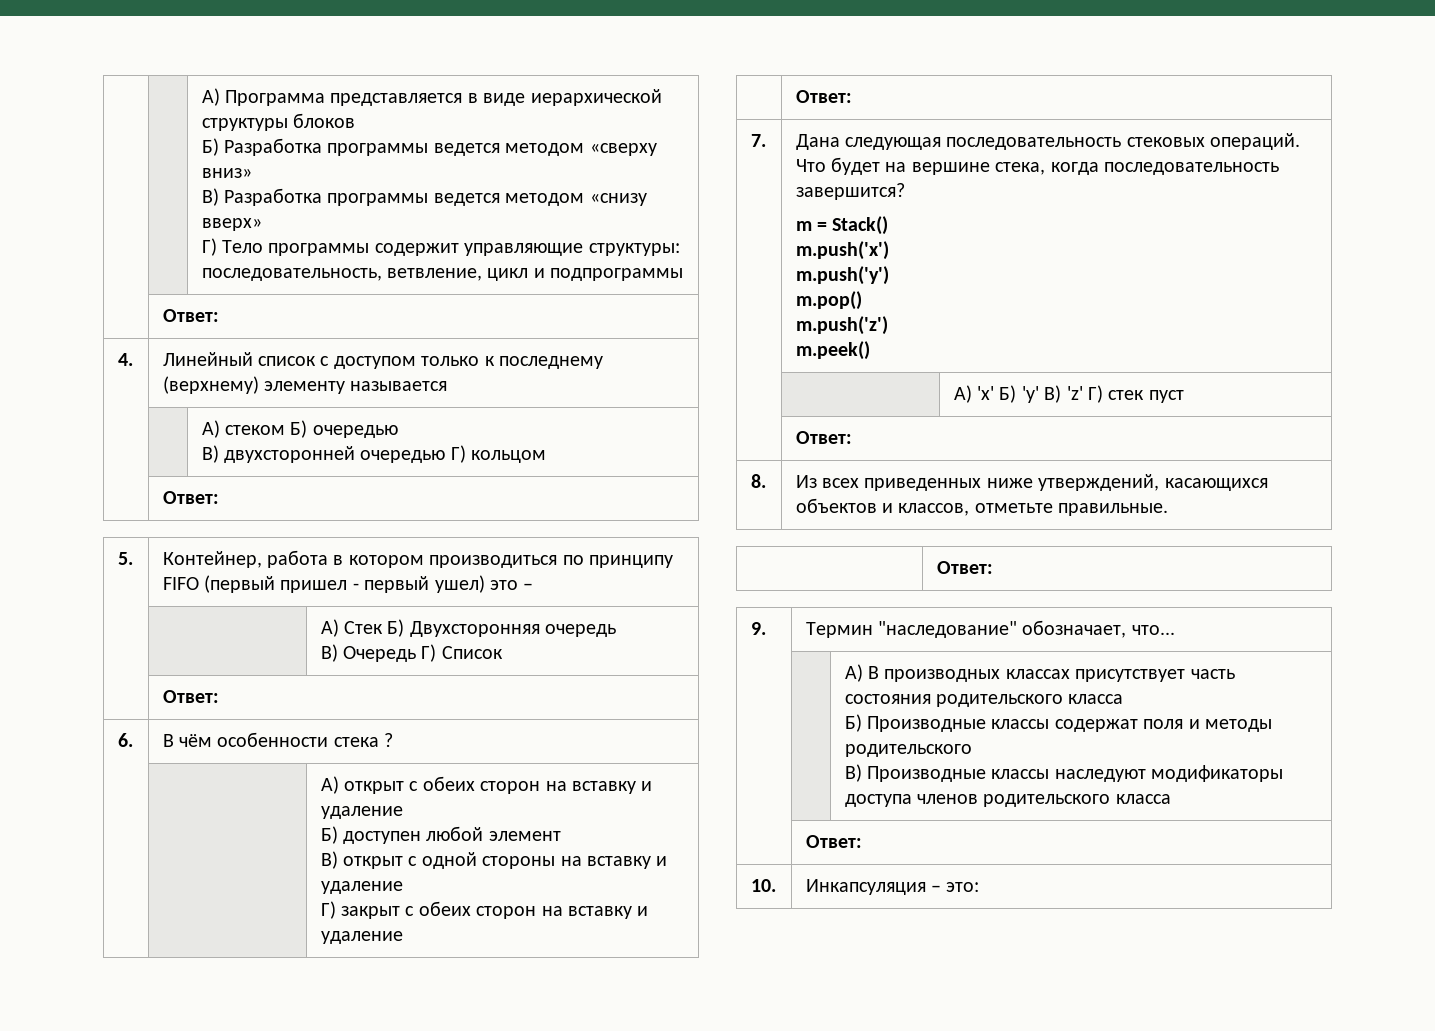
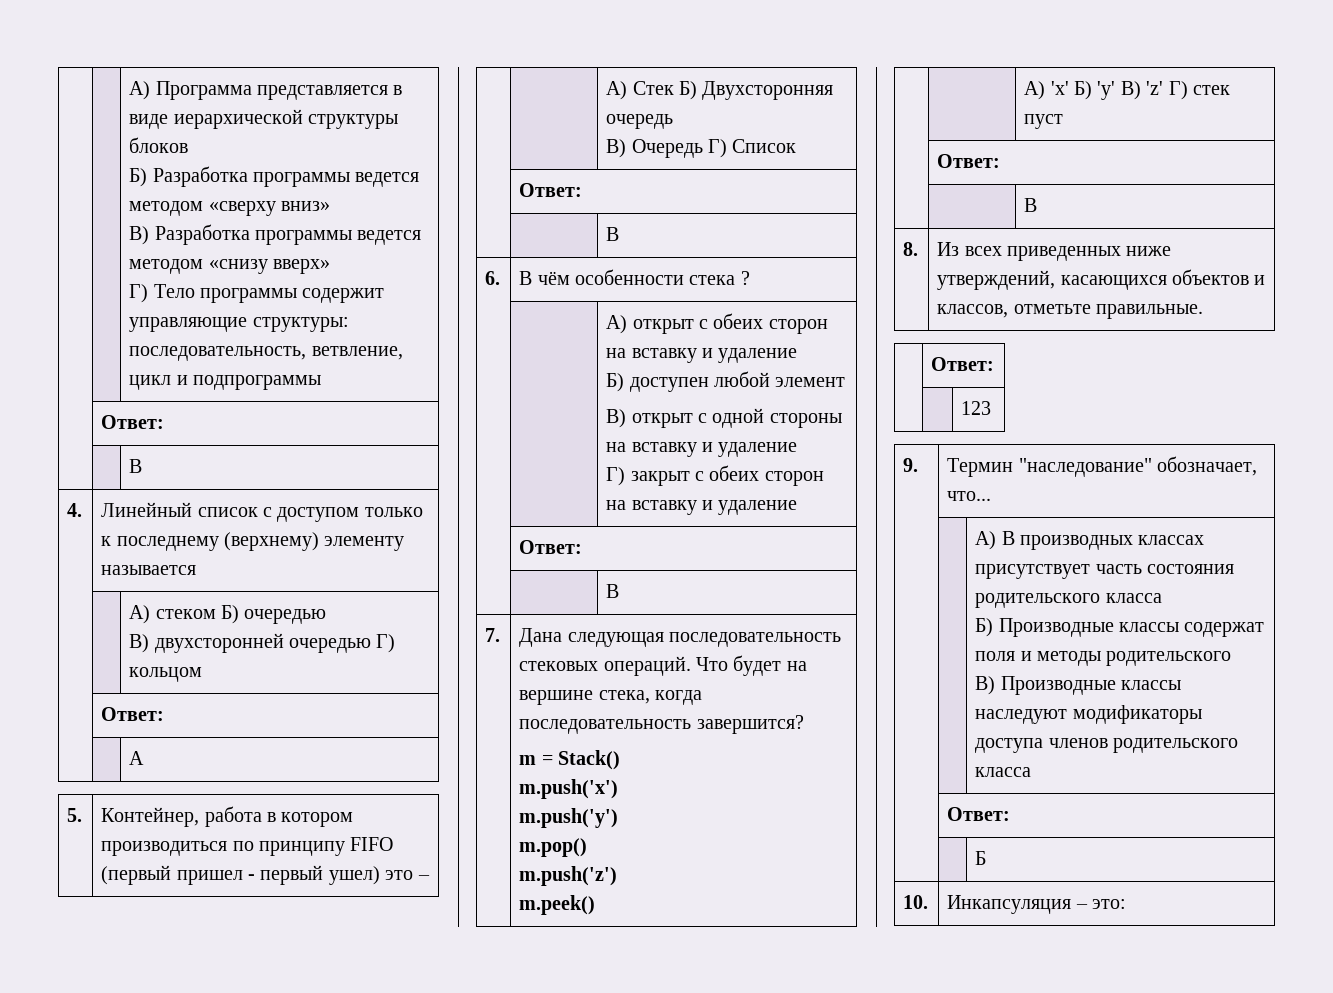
  | | А) Программа представляется в виде иерархической структуры блоков
  Б) Разработка программы ведется методом «сверху вниз»
  В) Разработка программы ведется методом «снизу вверх»
  Г) Тело программы содержит управляющие структуры: последовательность, ветвление, цикл и подпрограммы
  | Ответ:
+ | | В
+ | | А
  | | А) Стек Б) Двухсторонняя очередь
  В) Очередь Г) Список
  | Ответ:
+ | | В
  | | А) открыт с обеих сторон на вставку и удаление
  Б) доступен любой элемент
  В) открыт с одной стороны на вставку и удаление
  Г) закрыт с обеих сторон на вставку и удаление
  | Ответ:
+ | | В
  | | А) 'x' Б) 'y' В) 'z' Г) стек пуст
  | Ответ:
+ | | В
+ | | 123
+ | | Б

